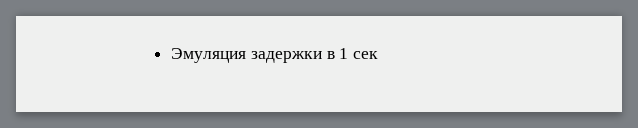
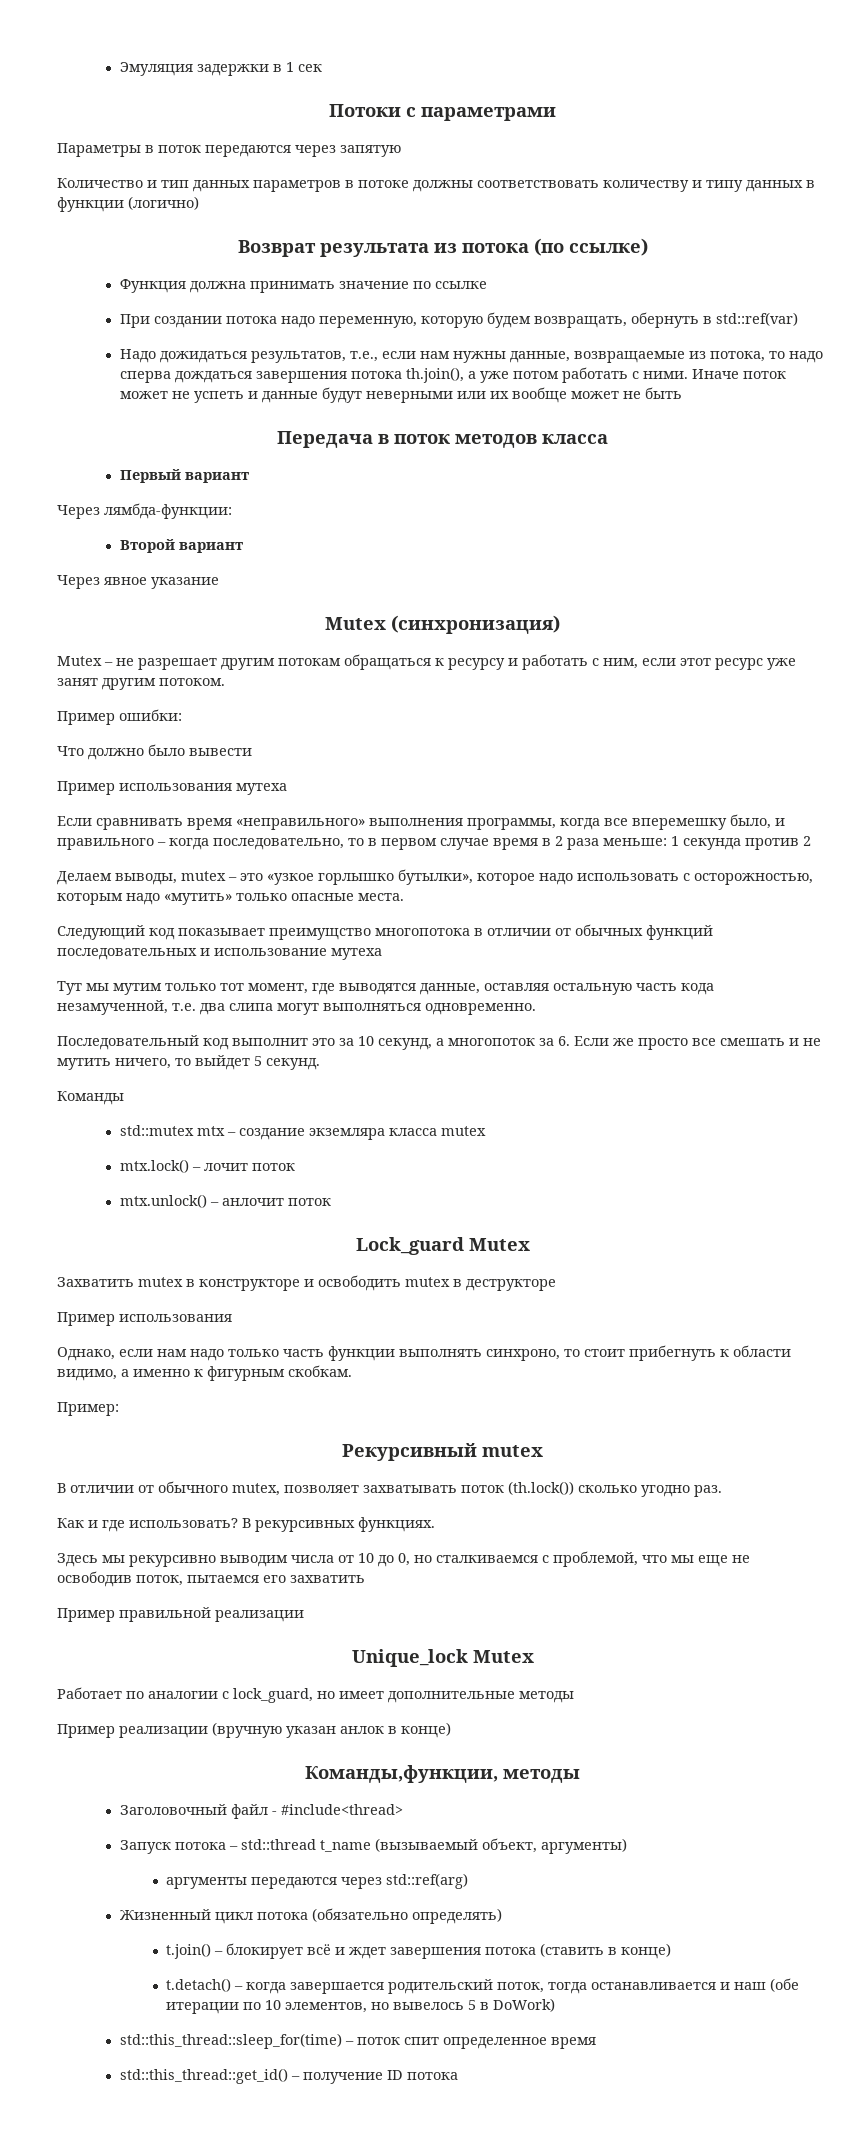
+ Потоки с параметрами
+ Параметры в поток передаются через запятую
+ Количество и тип данных параметров в потоке должны соответствовать количеству и типу данных в функции (логично)
+ Возврат результата из потока (по ссылке)
+ Функция должна принимать значение по ссылке
+ При создании потока надо переменную, которую будем возвращать, обернуть в std::ref(var)
+ Надо дожидаться результатов, т.е., если нам нужны данные, возвращаемые из потока, то надо сперва дождаться завершения потока th.join(), а уже потом работать с ними. Иначе поток может не успеть и данные будут неверными или их вообще может не быть
+ Передача в поток методов класса
+ Первый вариант
+ Через лямбда-функции:
+ Второй вариант
+ Через явное указание
+ Mutex (синхронизация)
+ Mutex – не разрешает другим потокам обращаться к ресурсу и работать с ним, если этот ресурс уже занят другим потоком.
+ Пример ошибки:
+ Что должно было вывести
+ Пример использования мутеха
+ Если сравнивать время «неправильного» выполнения программы, когда все вперемешку было, и правильного – когда последовательно, то в первом случае время в 2 раза меньше: 1 секунда против 2
+ Делаем выводы, mutex – это «узкое горлышко бутылки», которое надо использовать с осторожностью, которым надо «мутить» только опасные места.
+ Следующий код показывает преимущство многопотока в отличии от обычных функций последовательных и использование мутеха
+ Тут мы мутим только тот момент, где выводятся данные, оставляя остальную часть кода незамученной, т.е. два слипа могут выполняться одновременно.
+ Последовательный код выполнит это за 10 секунд, а многопоток за 6. Если же просто все смешать и не мутить ничего, то выйдет 5 секунд.
+ Команды
+ std::mutex mtx – создание экземляра класса mutex
+ mtx.lock() – лочит поток
+ mtx.unlock() – анлочит поток
+ Lock_guard Mutex
+ Захватить mutex в конструкторе и освободить mutex в деструкторе
+ Пример использования
+ Однако, если нам надо только часть функции выполнять синхроно, то стоит прибегнуть к области видимо, а именно к фигурным скобкам.
+ Пример:
+ Рекурсивный mutex
+ В отличии от обычного mutex, позволяет захватывать поток (th.lock()) сколько угодно раз.
+ Как и где использовать? В рекурсивных функциях.
+ Здесь мы рекурсивно выводим числа от 10 до 0, но сталкиваемся с проблемой, что мы еще не освободив поток, пытаемся его захватить
+ Пример правильной реализации
+ Unique_lock Mutex
+ Работает по аналогии с lock_guard, но имеет дополнительные методы
+ Пример реализации (вручную указан анлок в конце)
+ Команды,функции, методы
+ Заголовочный файл - #include<thread>
+ Запуск потока – std::thread t_name (вызываемый объект, аргументы)
+ аргументы передаются через std::ref(arg)
+ Жизненный цикл потока (обязательно определять)
+ t.join() – блокирует всё и ждет завершения потока (ставить в конце)
+ t.detach() – когда завершается родительский поток, тогда останавливается и наш (обе итерации по 10 элементов, но вывелось 5 в DoWork)
+ std::this_thread::sleep_for(time) – поток спит определенное время
+ std::this_thread::get_id() – получение ID потока

